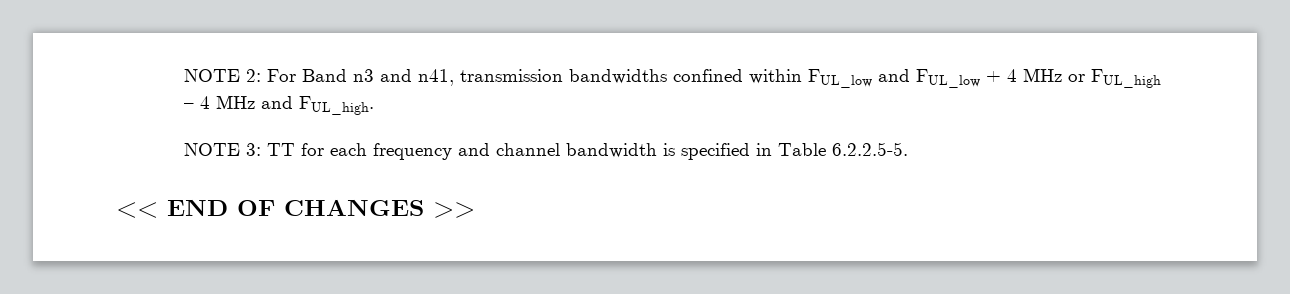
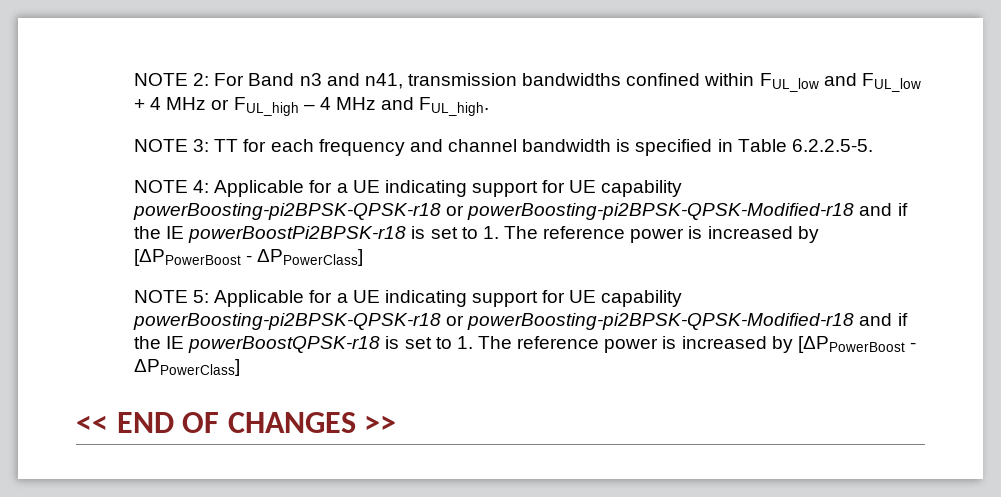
+ NOTE 4: Applicable for a UE indicating support for UE capability powerBoosting-pi2BPSK-QPSK-r18 or powerBoosting-pi2BPSK-QPSK-Modified-r18 and if the IE powerBoostPi2BPSK-r18 is set to 1. The reference power is increased by [ΔPPowerBoost - ΔPPowerClass]
+ NOTE 5: Applicable for a UE indicating support for UE capability powerBoosting-pi2BPSK-QPSK-r18 or powerBoosting-pi2BPSK-QPSK-Modified-r18 and if the IE powerBoostQPSK-r18 is set to 1. The reference power is increased by [ΔPPowerBoost - ΔPPowerClass]

